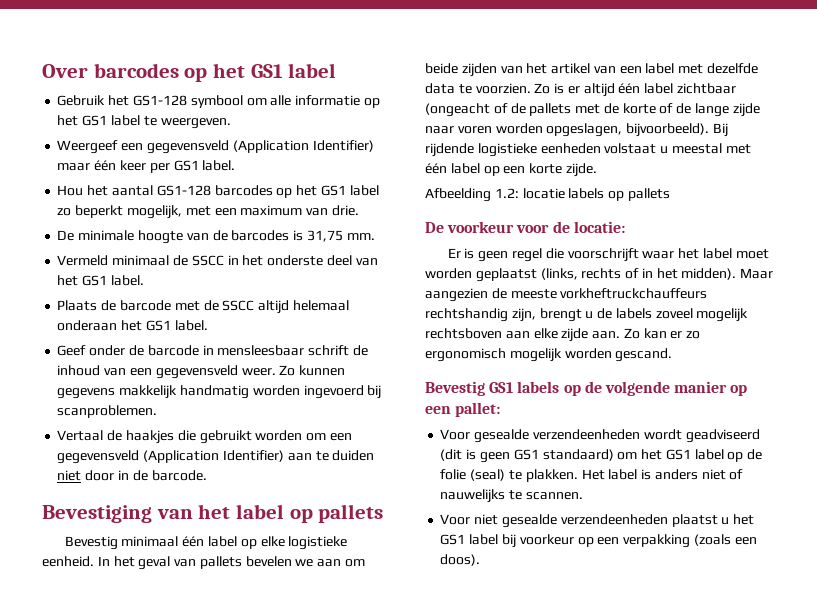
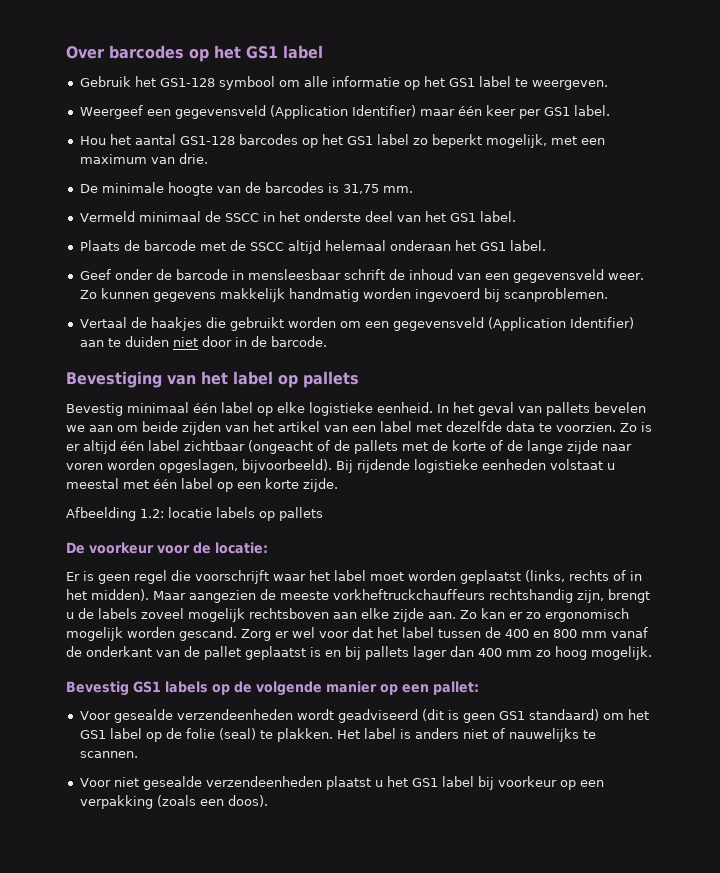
+ Zorg er wel voor dat het label tussen de 400 en 800 mm vanaf de onderkant van de pallet geplaatst is en bij pallets lager dan 400 mm zo hoog mogelijk.

